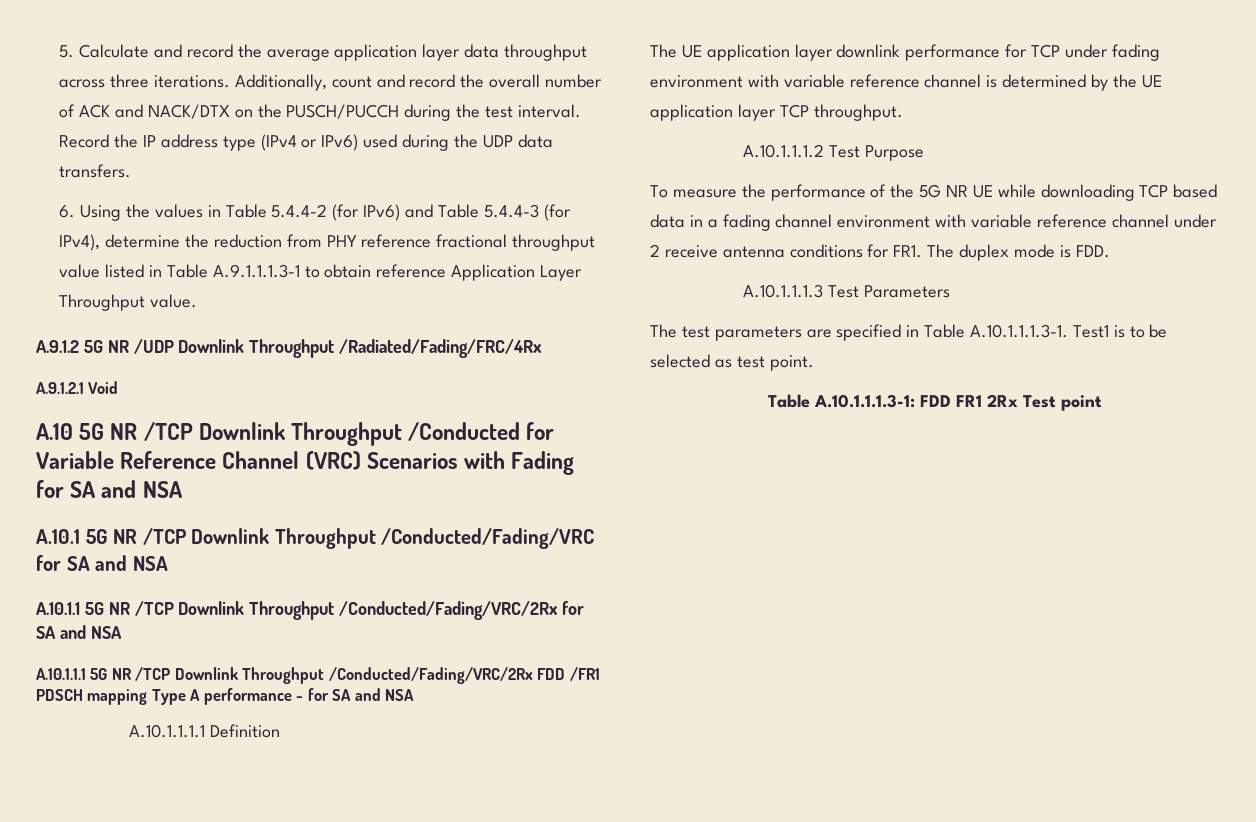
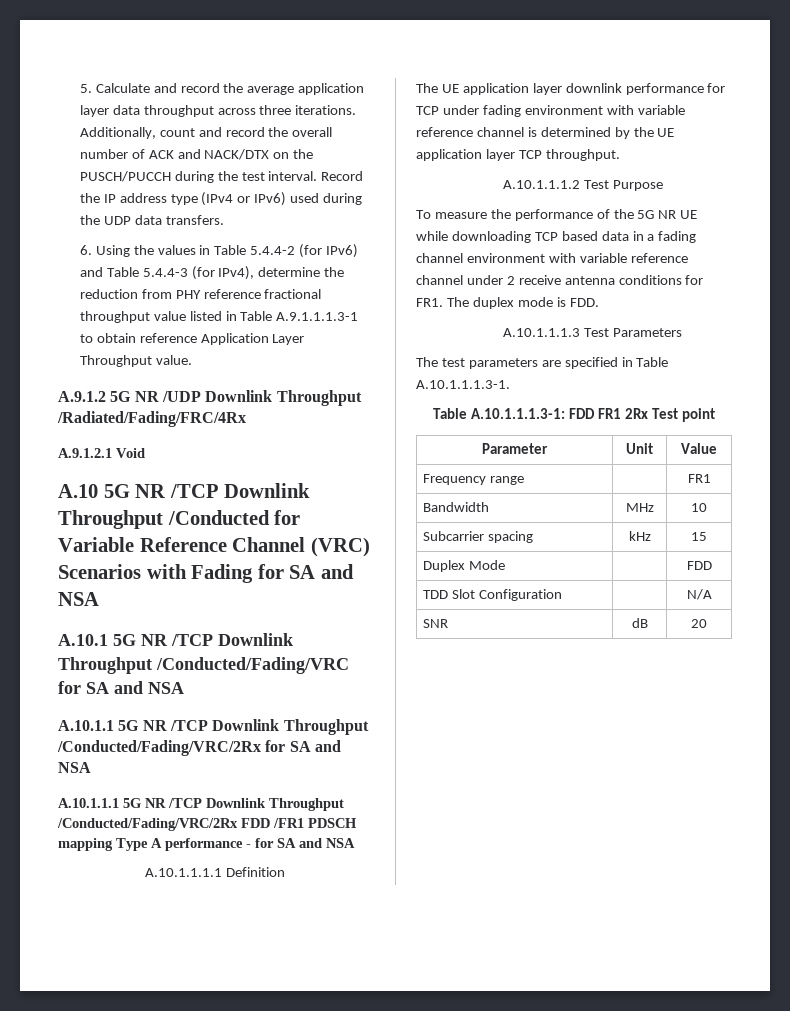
- The test parameters are specified in Table A.10.1.1.1.3-1. Test1 is to be selected as test point.
+ The test parameters are specified in Table A.10.1.1.1.3-1.
+ Parameter | Unit | Value
+ Frequency range | | FR1
+ Bandwidth | MHz | 10
+ Subcarrier spacing | kHz | 15
+ Duplex Mode | | FDD
+ TDD Slot Configuration | | N/A
+ SNR | dB | 20

